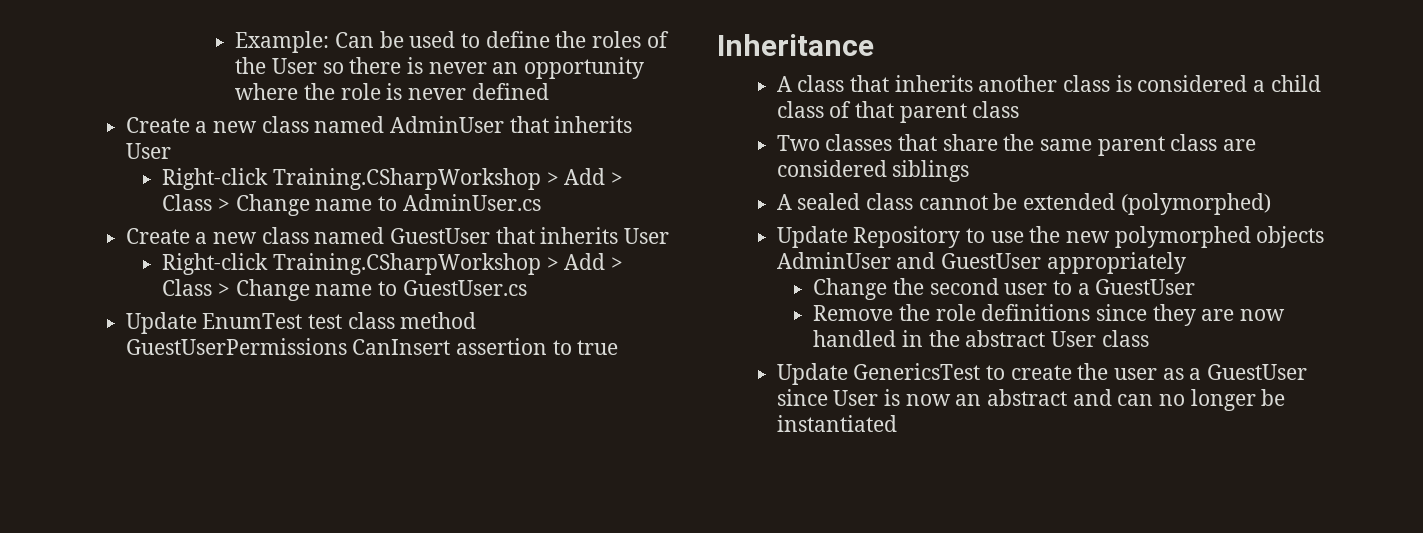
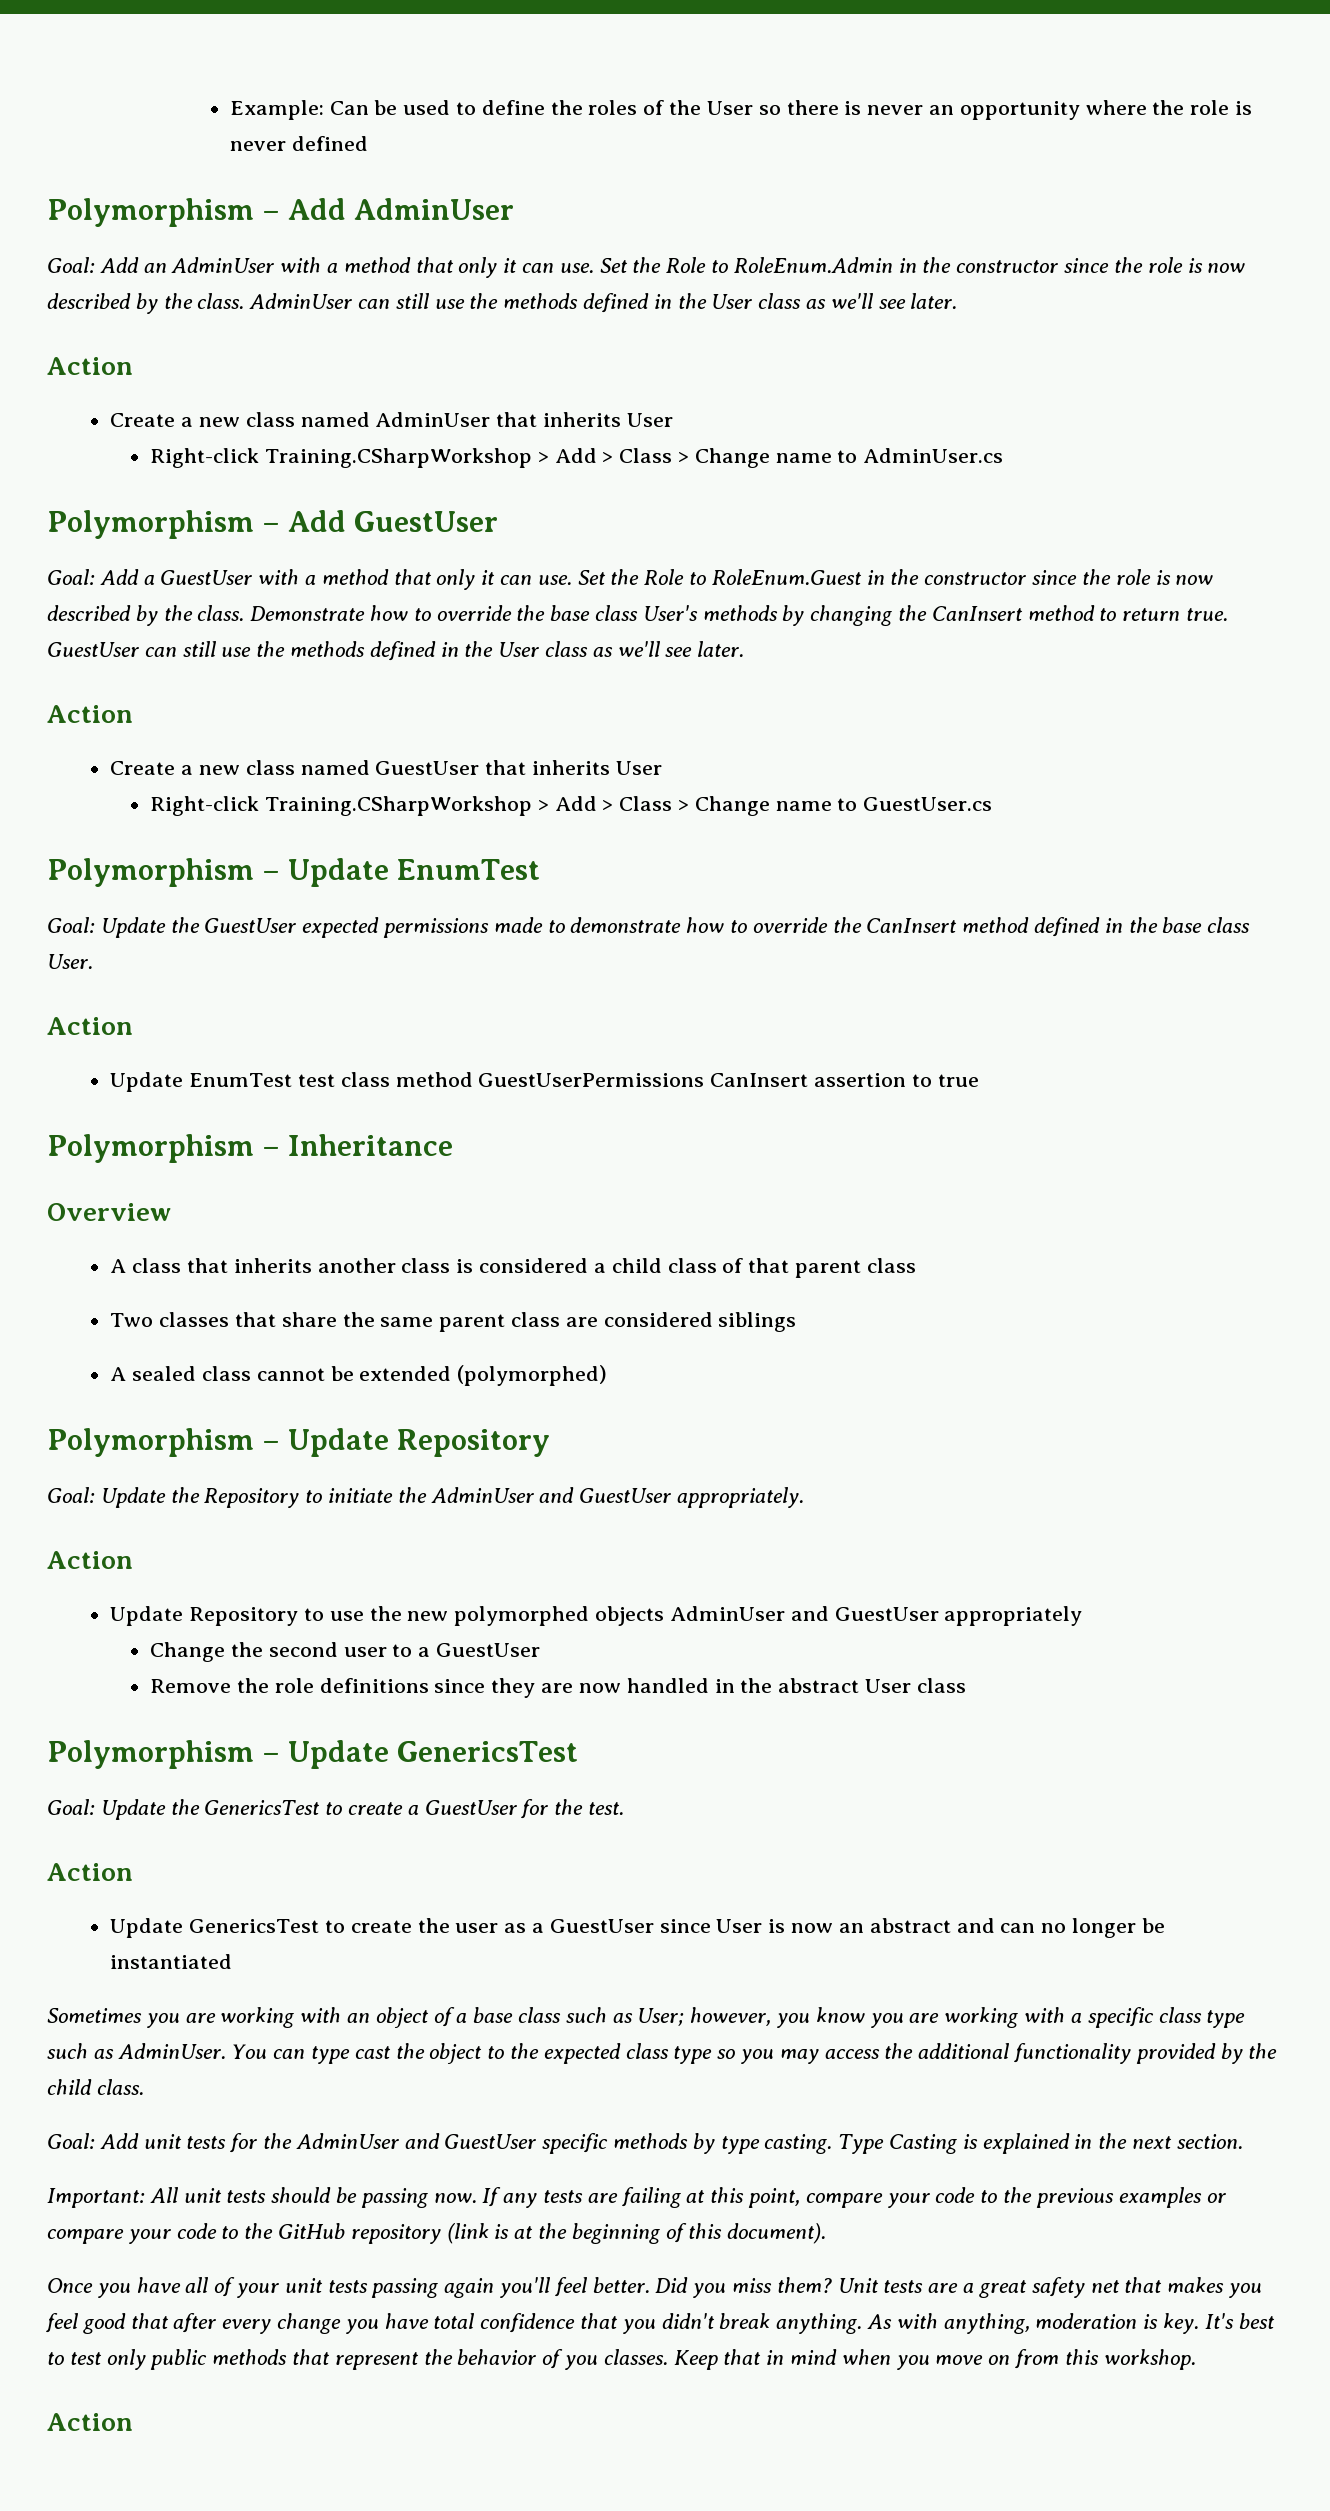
+ Polymorphism – Add AdminUser
+ Goal: Add an AdminUser with a method that only it can use. Set the Role to RoleEnum.Admin in the constructor since the role is now described by the class. AdminUser can still use the methods defined in the User class as we'll see later.
+ Action
+ Polymorphism – Add GuestUser
+ Goal: Add a GuestUser with a method that only it can use. Set the Role to RoleEnum.Guest in the constructor since the role is now described by the class. Demonstrate how to override the base class User's methods by changing the CanInsert method to return true. GuestUser can still use the methods defined in the User class as we'll see later.
+ Action
+ Polymorphism – Update EnumTest
+ Goal: Update the GuestUser expected permissions made to demonstrate how to override the CanInsert method defined in the base class User.
+ Action
- Inheritance
+ Polymorphism – Inheritance
+ Overview
+ Polymorphism – Update Repository
+ Goal: Update the Repository to initiate the AdminUser and GuestUser appropriately.
+ Action
+ Polymorphism – Update GenericsTest
+ Goal: Update the GenericsTest to create a GuestUser for the test.
+ Action
+ Sometimes you are working with an object of a base class such as User; however, you know you are working with a specific class type such as AdminUser. You can type cast the object to the expected class type so you may access the additional functionality provided by the child class.
+ Goal: Add unit tests for the AdminUser and GuestUser specific methods by type casting. Type Casting is explained in the next section.
+ Important: All unit tests should be passing now. If any tests are failing at this point, compare your code to the previous examples or compare your code to the GitHub repository (link is at the beginning of this document).
+ Once you have all of your unit tests passing again you'll feel better. Did you miss them? Unit tests are a great safety net that makes you feel good that after every change you have total confidence that you didn't break anything. As with anything, moderation is key. It's best to test only public methods that represent the behavior of you classes. Keep that in mind when you move on from this workshop.
+ Action

